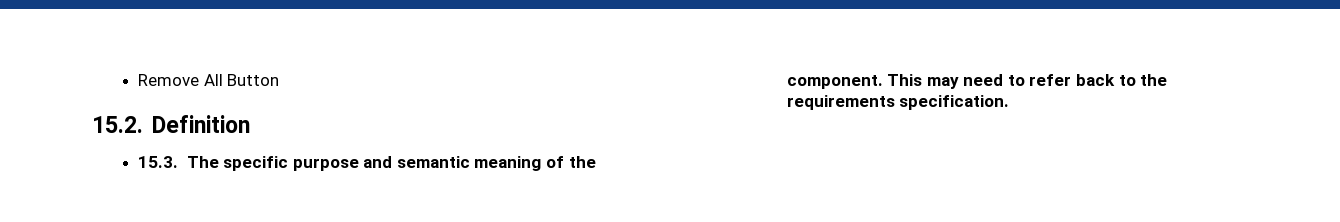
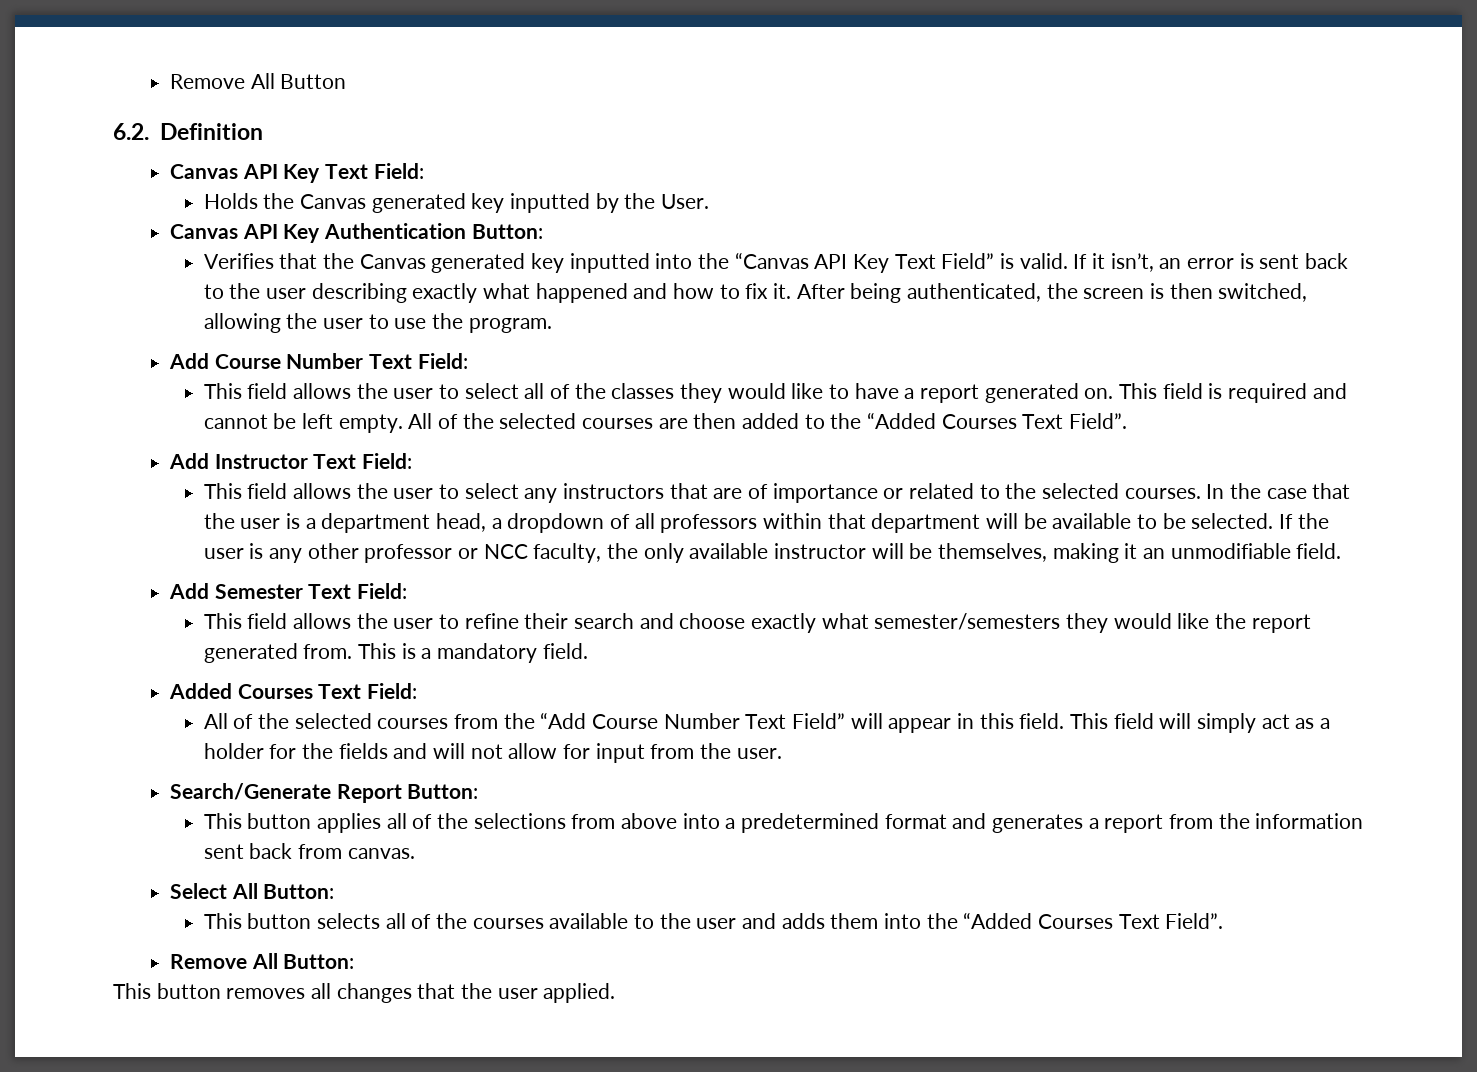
- 15.2. Definition
+ 6.2. Definition
- 15.3. The specific purpose and semantic meaning of the component. This may need to refer back to the requirements specification.
+ Canvas API Key Text Field:
+ Holds the Canvas generated key inputted by the User.
+ Canvas API Key Authentication Button:
+ Verifies that the Canvas generated key inputted into the “Canvas API Key Text Field” is valid. If it isn’t, an error is sent back to the user describing exactly what happened and how to fix it. After being authenticated, the screen is then switched, allowing the user to use the program.
+ Add Course Number Text Field:
+ This field allows the user to select all of the classes they would like to have a report generated on. This field is required and cannot be left empty. All of the selected courses are then added to the “Added Courses Text Field”.
+ Add Instructor Text Field:
+ This field allows the user to select any instructors that are of importance or related to the selected courses. In the case that the user is a department head, a dropdown of all professors within that department will be available to be selected. If the user is any other professor or NCC faculty, the only available instructor will be themselves, making it an unmodifiable field.
+ Add Semester Text Field:
+ This field allows the user to refine their search and choose exactly what semester/semesters they would like the report generated from. This is a mandatory field.
+ Added Courses Text Field:
+ All of the selected courses from the “Add Course Number Text Field” will appear in this field. This field will simply act as a holder for the fields and will not allow for input from the user.
+ Search/Generate Report Button:
+ This button applies all of the selections from above into a predetermined format and generates a report from the information sent back from canvas.
+ Select All Button:
+ This button selects all of the courses available to the user and adds them into the “Added Courses Text Field”.
+ Remove All Button:
+ This button removes all changes that the user applied.

